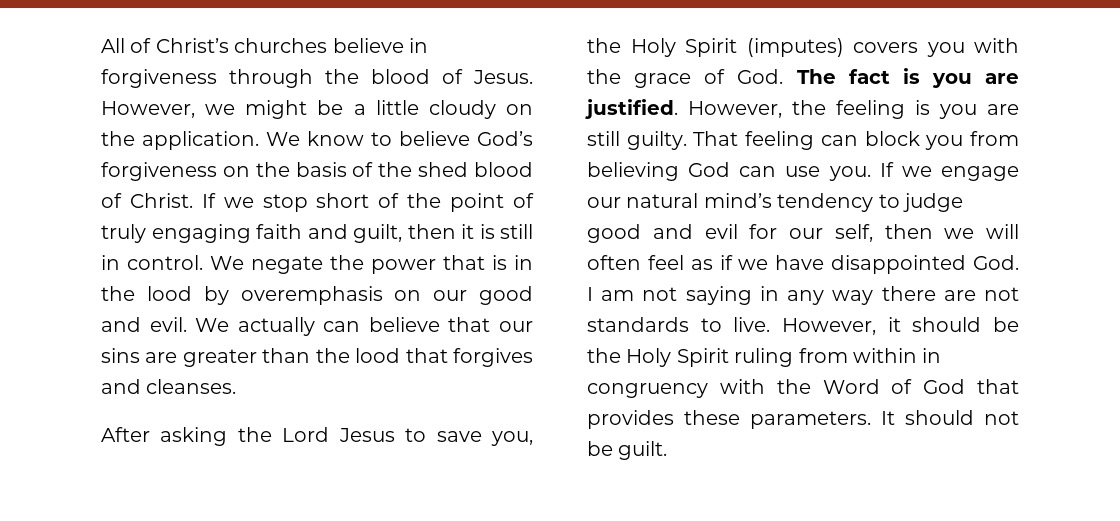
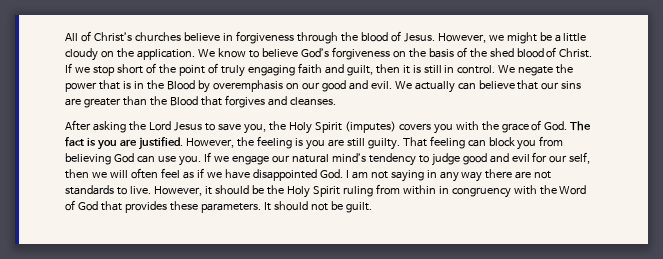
- We negate the power that is in the lood by overemphasis on our good and evil.
+ We negate the power that is in the Blood by overemphasis on our good and evil.
- We actually can believe that our sins are greater than the lood that forgives and cleanses.
+ We actually can believe that our sins are greater than the Blood that forgives and cleanses.

